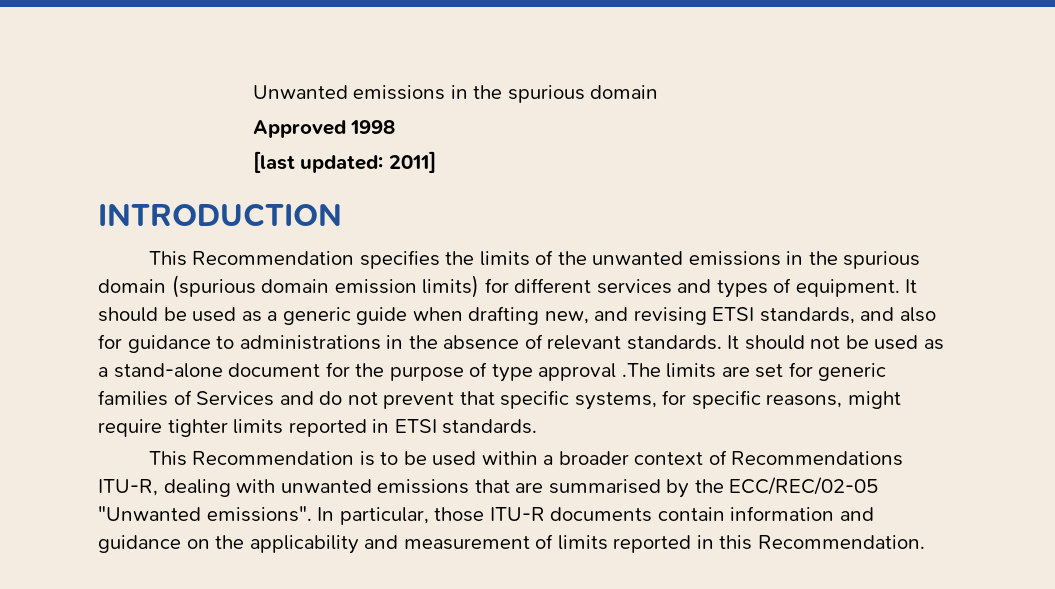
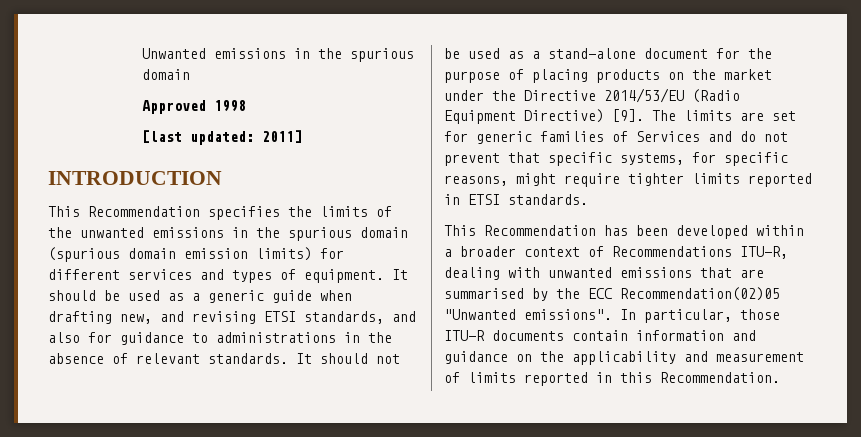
- It should not be used as a stand-alone document for the purpose of type approval .The limits are set for generic families of Services and do not prevent that specific systems, for specific reasons, might require tighter limits reported in ETSI standards.
+ It should not be used as a stand-alone document for the purpose of placing products on the market under the Directive 2014/53/EU (Radio Equipment Directive) [9]. The limits are set for generic families of Services and do not prevent that specific systems, for specific reasons, might require tighter limits reported in ETSI standards.
- This Recommendation is to be used within a broader context of Recommendations ITU-R, dealing with unwanted emissions that are summarised by the ECC/REC/02-05 "Unwanted emissions".
+ This Recommendation has been developed within a broader context of Recommendations ITU-R, dealing with unwanted emissions that are summarised by the ECC Recommendation(02)05 "Unwanted emissions".

